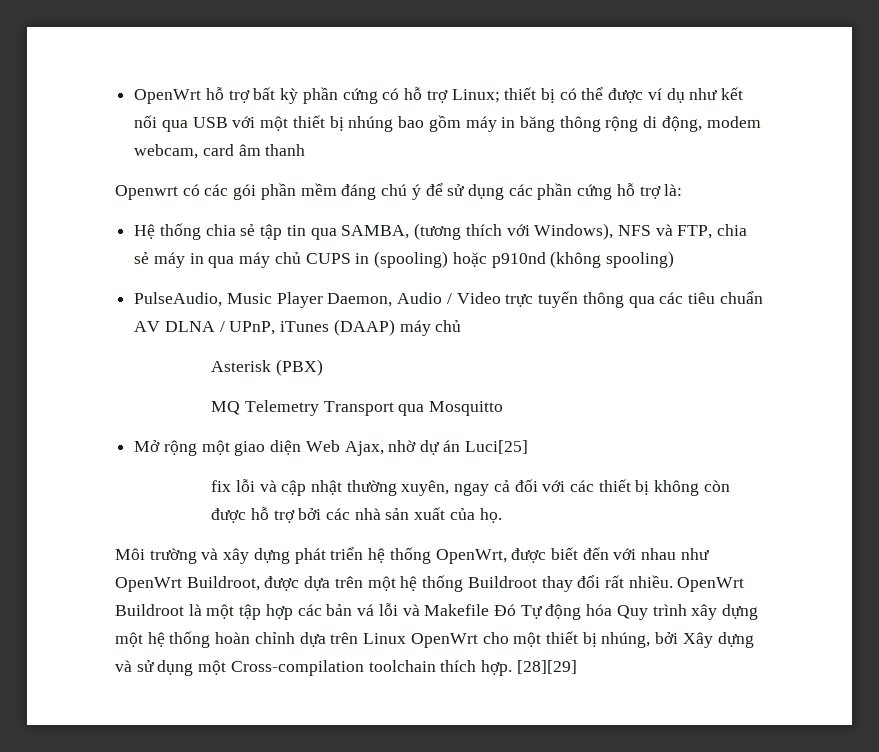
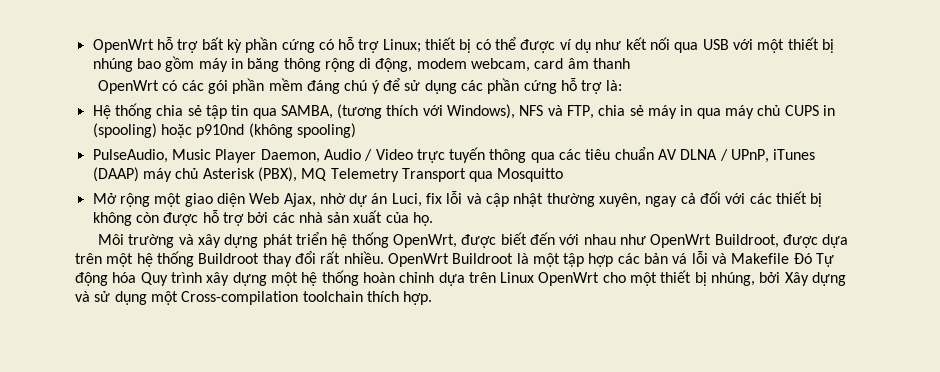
- Openwrt có các gói phần mềm đáng chú ý để sử dụng các phần cứng hỗ trợ là:
+ OpenWrt có các gói phần mềm đáng chú ý để sử dụng các phần cứng hỗ trợ là:
- PulseAudio, Music Player Daemon, Audio / Video trực tuyến thông qua các tiêu chuẩn AV DLNA / UPnP, iTunes (DAAP) máy chủ
- Asterisk (PBX)
- MQ Telemetry Transport qua Mosquitto
+ PulseAudio, Music Player Daemon, Audio / Video trực tuyến thông qua các tiêu chuẩn AV DLNA / UPnP, iTunes (DAAP) máy chủ Asterisk (PBX), MQ Telemetry Transport qua Mosquitto
- Mở rộng một giao diện Web Ajax, nhờ dự án Luci[25]
- fix lỗi và cập nhật thường xuyên, ngay cả đối với các thiết bị không còn được hỗ trợ bởi các nhà sản xuất của họ.
+ Mở rộng một giao diện Web Ajax, nhờ dự án Luci, fix lỗi và cập nhật thường xuyên, ngay cả đối với các thiết bị không còn được hỗ trợ bởi các nhà sản xuất của họ.
- [28][29]

